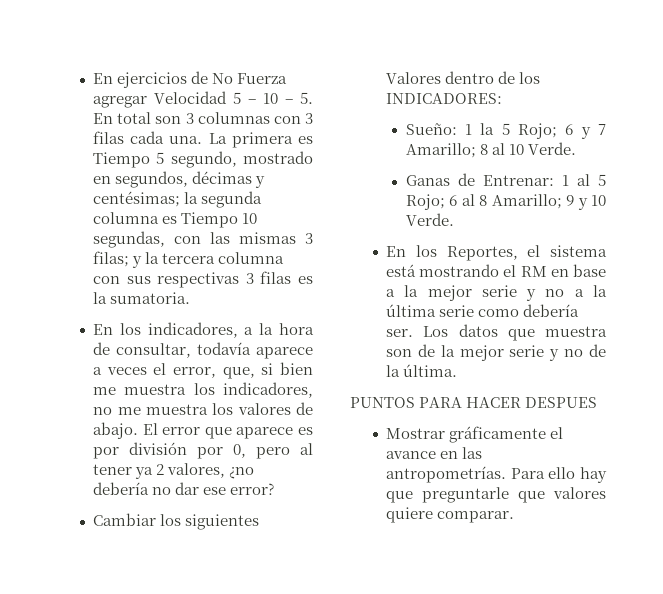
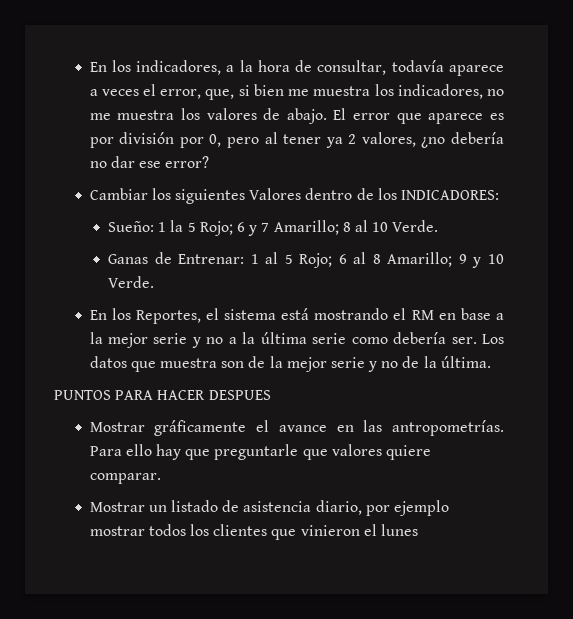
- En ejercicios de No Fuerza agregar Velocidad 5 – 10 – 5. En total son 3 columnas con 3 filas cada una. La primera es Tiempo 5 segundo, mostrado en segundos, décimas y centésimas; la segunda columna es Tiempo 10 segundas, con las mismas 3 filas; y la tercera columna con sus respectivas 3 filas es la sumatoria.
+ Mostrar un listado de asistencia diario, por ejemplo mostrar todos los clientes que vinieron el lunes

